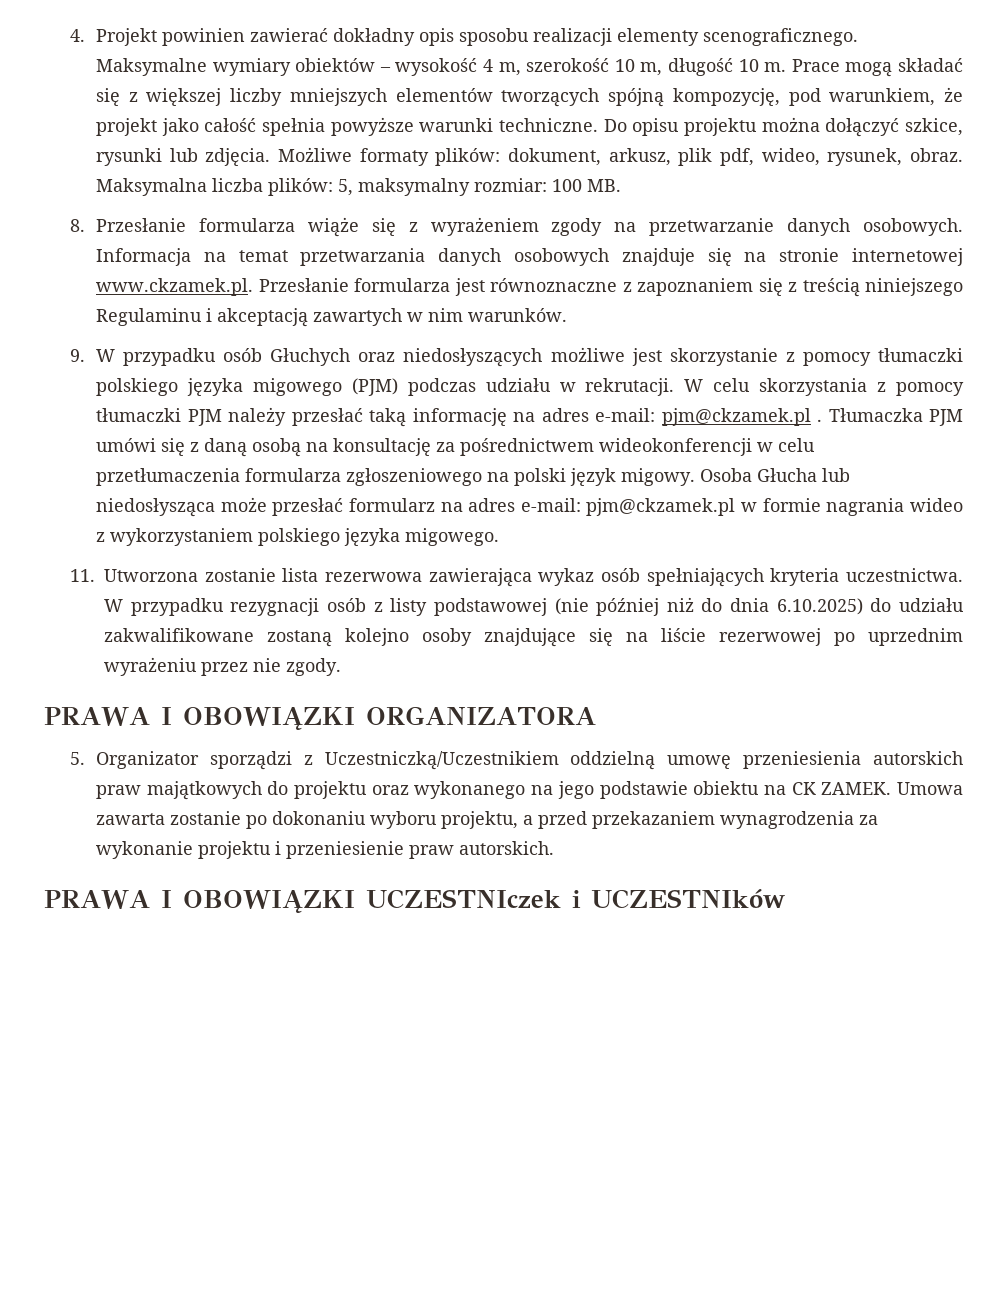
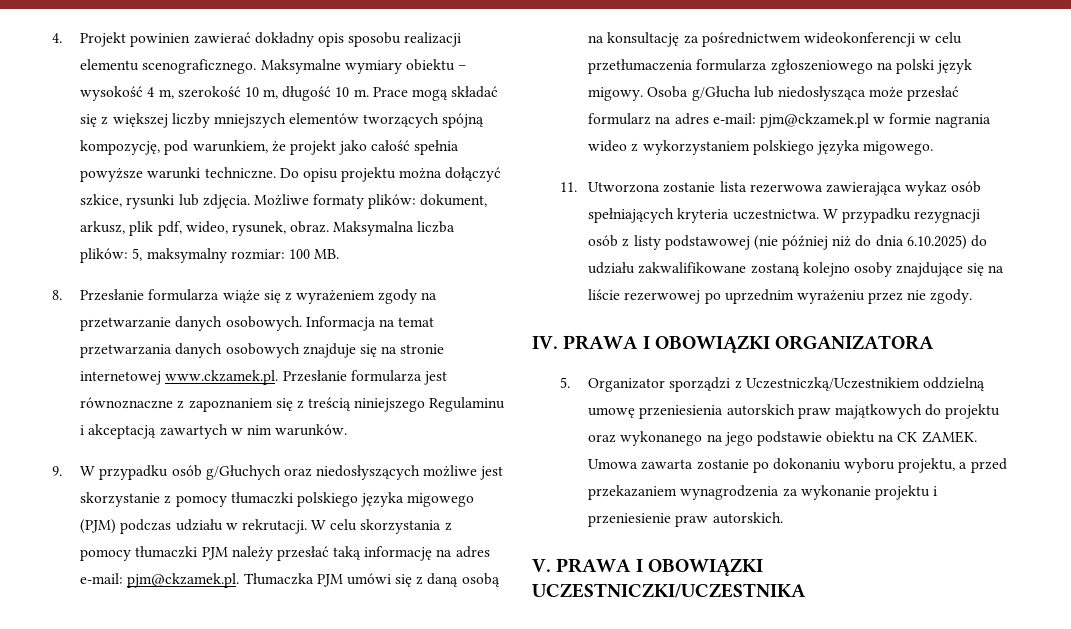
- 4. Projekt powinien zawierać dokładny opis sposobu realizacji elementy scenograficznego.
+ 4. Projekt powinien zawierać dokładny opis sposobu realizacji elementu scenograficznego.
- Maksymalne wymiary obiektów – wysokość 4 m, szerokość 10 m, długość 10 m.
+ Maksymalne wymiary obiektu – wysokość 4 m, szerokość 10 m, długość 10 m.
- 9. W przypadku osób Głuchych oraz niedosłyszących możliwe jest skorzystanie z pomocy tłumaczki polskiego języka migowego (PJM) podczas udziału w rekrutacji.
+ 9. W przypadku osób g/Głuchych oraz niedosłyszących możliwe jest skorzystanie z pomocy tłumaczki polskiego języka migowego (PJM) podczas udziału w rekrutacji.
- W celu skorzystania z pomocy tłumaczki PJM należy przesłać taką informację na adres e-mail: pjm@ckzamek.pl . Tłumaczka PJM umówi się z daną osobą na konsultację za pośrednictwem wideokonferencji w celu przetłumaczenia formularza zgłoszeniowego na polski język migowy.
+ W celu skorzystania z pomocy tłumaczki PJM należy przesłać taką informację na adres e-mail: pjm@ckzamek.pl. Tłumaczka PJM umówi się z daną osobą na konsultację za pośrednictwem wideokonferencji w celu przetłumaczenia formularza zgłoszeniowego na polski język migowy.
- Osoba Głucha lub niedosłysząca może przesłać formularz na adres e-mail: pjm@ckzamek.pl w formie nagrania wideo z wykorzystaniem polskiego języka migowego.
+ Osoba g/Głucha lub niedosłysząca może przesłać formularz na adres e-mail: pjm@ckzamek.pl w formie nagrania wideo z wykorzystaniem polskiego języka migowego.
- PRAWA I OBOWIĄZKI ORGANIZATORA
+ IV. PRAWA I OBOWIĄZKI ORGANIZATORA
- PRAWA I OBOWIĄZKI UCZESTNIczek i UCZESTNIków
+ V. PRAWA I OBOWIĄZKI UCZESTNICZKI/UCZESTNIKA

